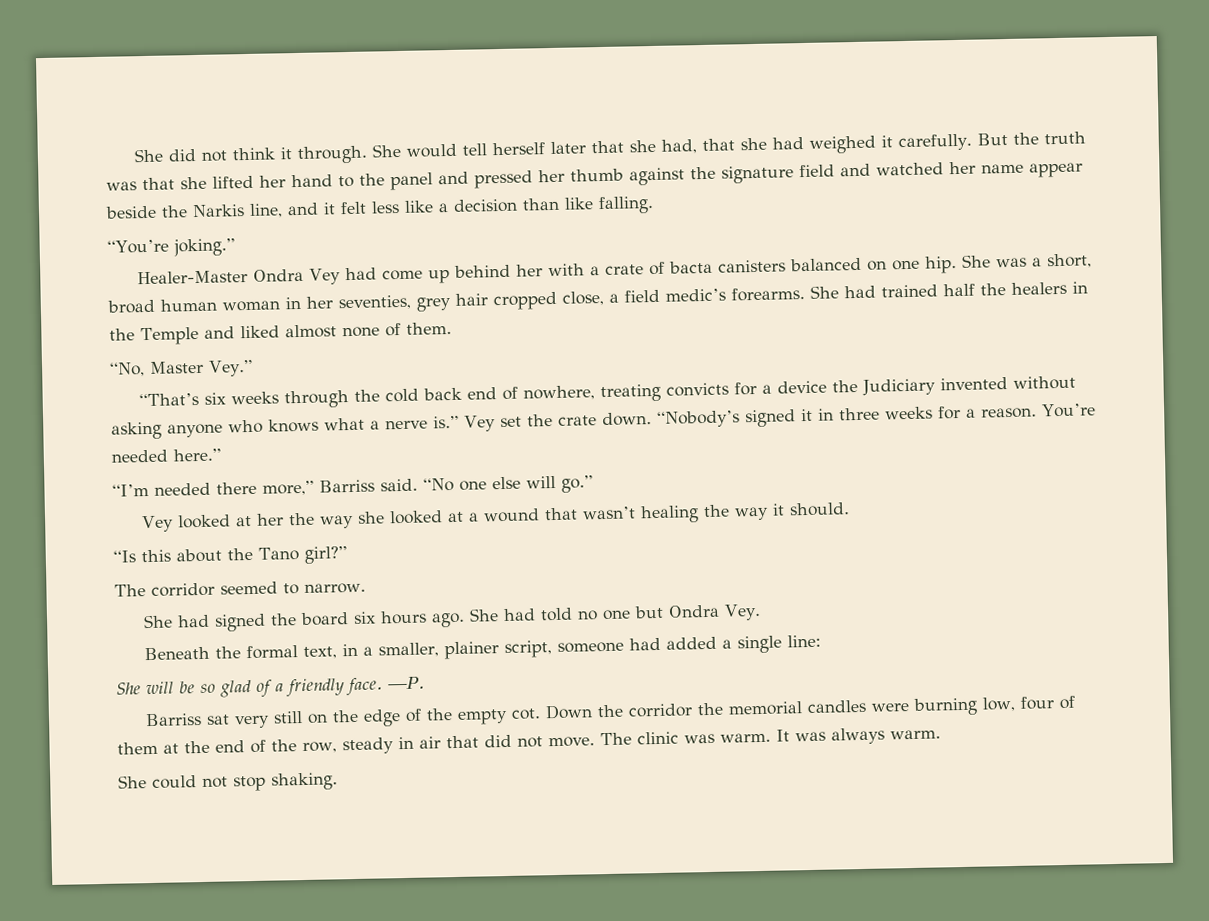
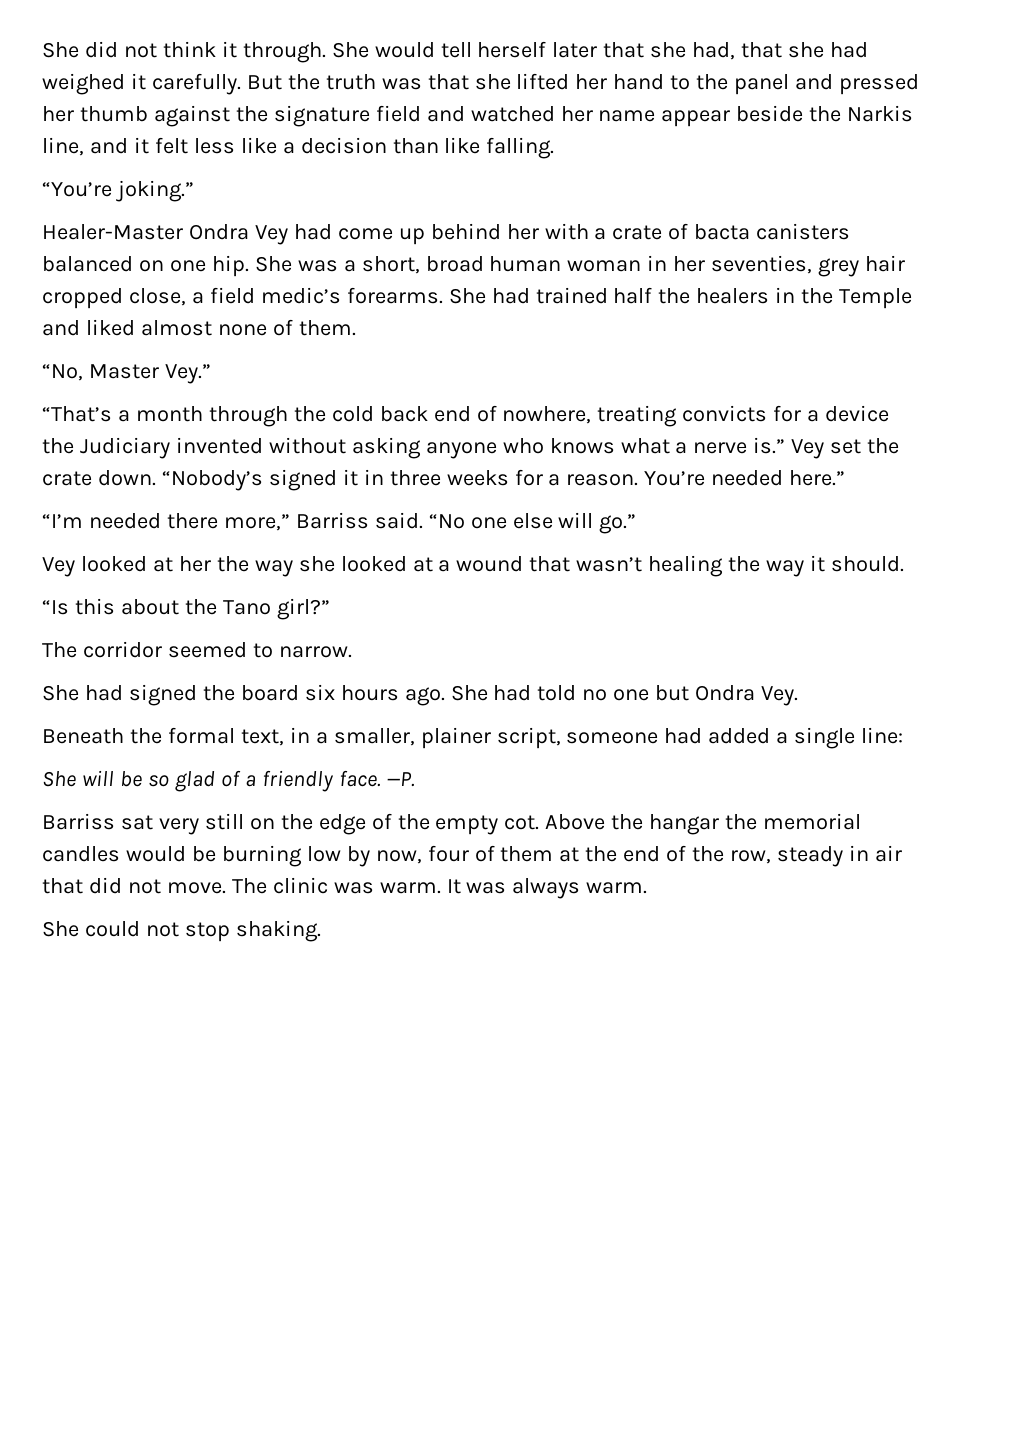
- “That’s six weeks through the cold back end of nowhere, treating convicts for a device the Judiciary invented without asking anyone who knows what a nerve is.”
+ “That’s a month through the cold back end of nowhere, treating convicts for a device the Judiciary invented without asking anyone who knows what a nerve is.”
- Down the corridor the memorial candles were burning low, four of them at the end of the row, steady in air that did not move.
+ Above the hangar the memorial candles would be burning low by now, four of them at the end of the row, steady in air that did not move.

